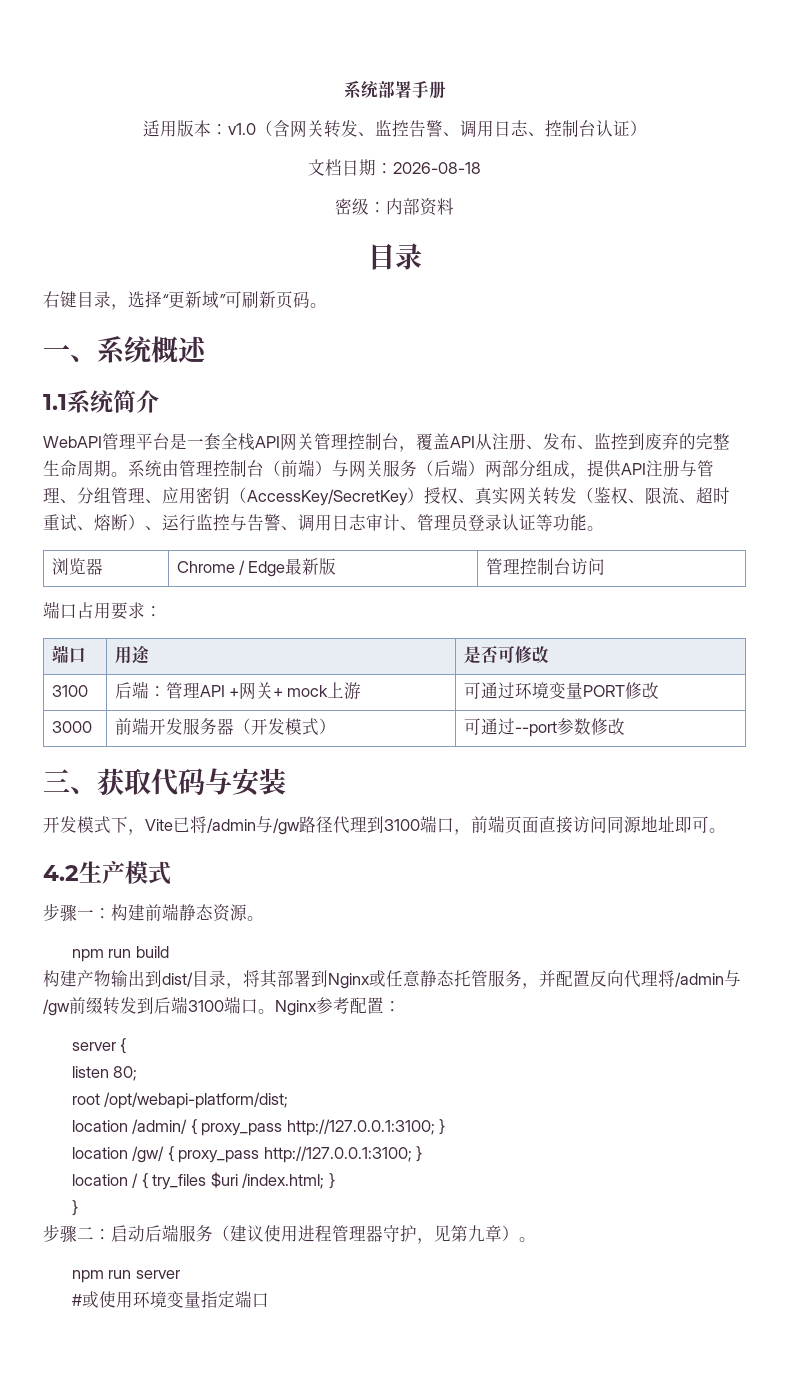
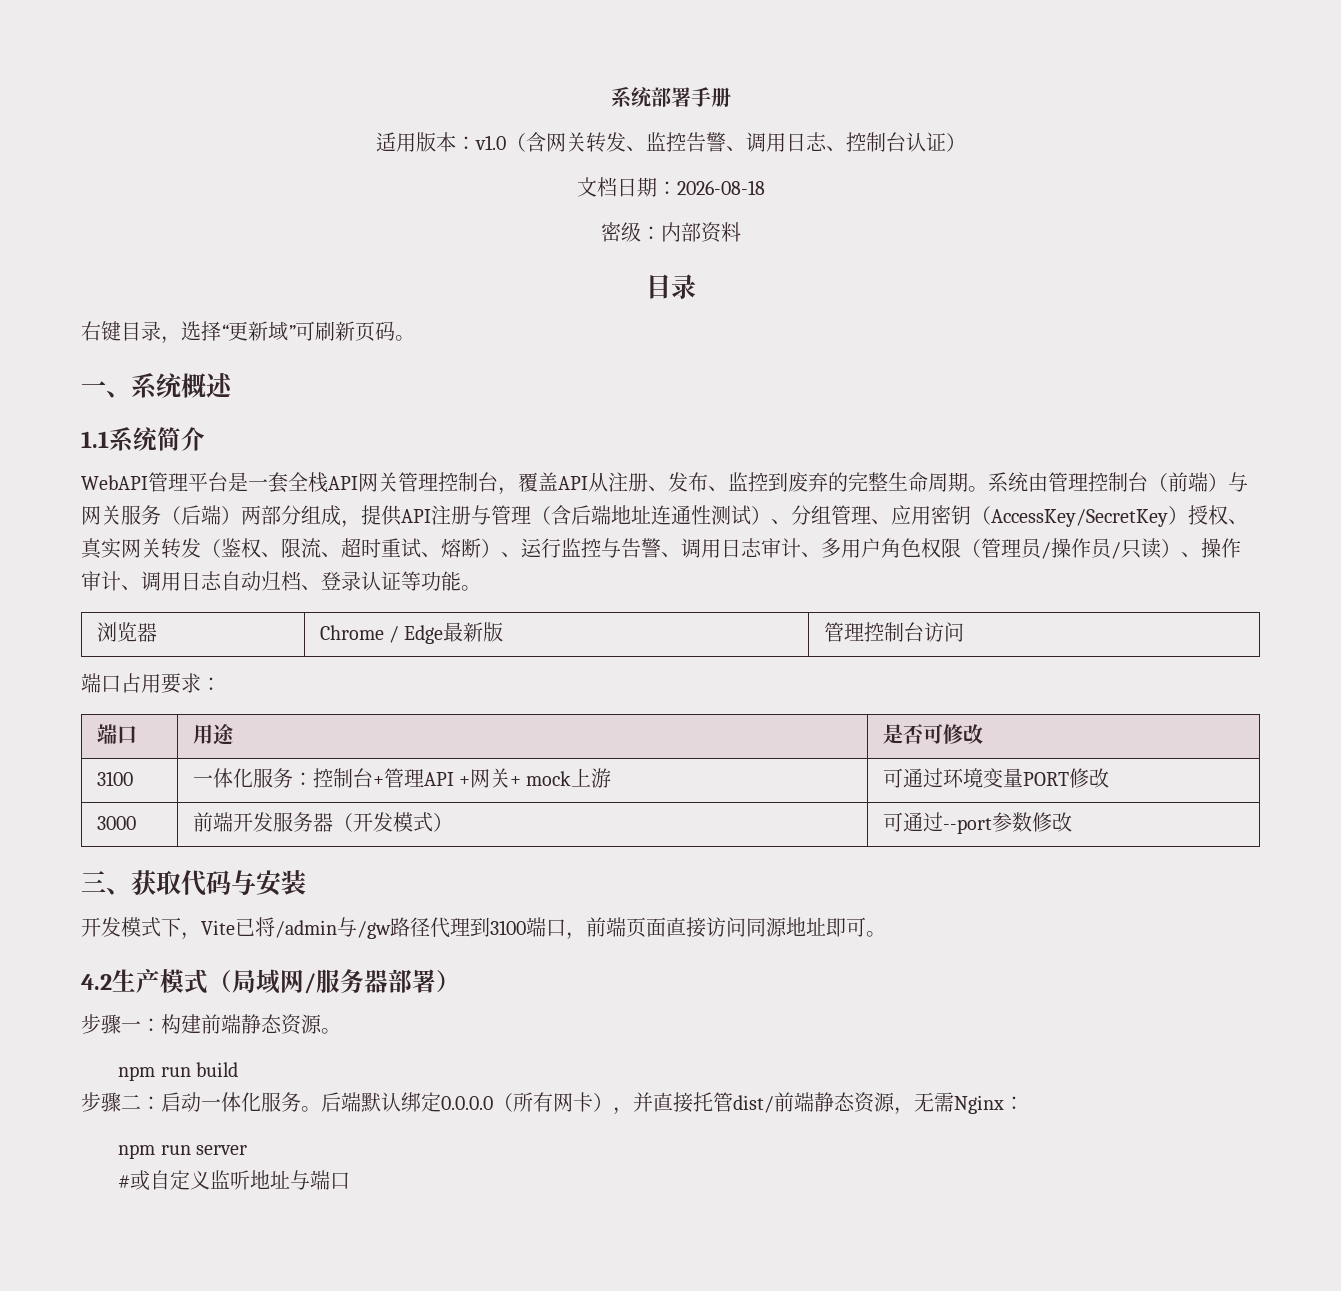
- 系统由管理控制台（前端）与网关服务（后端）两部分组成，提供API注册与管理、分组管理、应用密钥（AccessKey/SecretKey）授权、真实网关转发（鉴权、限流、超时重试、熔断）、运行监控与告警、调用日志审计、管理员登录认证等功能。
+ 系统由管理控制台（前端）与网关服务（后端）两部分组成，提供API注册与管理（含后端地址连通性测试）、分组管理、应用密钥（AccessKey/SecretKey）授权、真实网关转发（鉴权、限流、超时重试、熔断）、运行监控与告警、调用日志审计、多用户角色权限（管理员/操作员/只读）、操作审计、调用日志自动归档、登录认证等功能。
- 3100 | 后端：管理API +网关+ mock上游 | 可通过环境变量PORT修改
+ 3100 | 一体化服务：控制台+管理API +网关+ mock上游 | 可通过环境变量PORT修改
- 4.2生产模式
+ 4.2生产模式（局域网/服务器部署）
- 构建产物输出到dist/目录，将其部署到Nginx或任意静态托管服务，并配置反向代理将/admin与/gw前缀转发到后端3100端口。Nginx参考配置：
- server {
- listen 80;
- root /opt/webapi-platform/dist;
- location /admin/ { proxy_pass http://127.0.0.1:3100; }
- location /gw/ { proxy_pass http://127.0.0.1:3100; }
- location / { try_files $uri /index.html; }
- }
- 步骤二：启动后端服务（建议使用进程管理器守护，见第九章）。
+ 步骤二：启动一体化服务。后端默认绑定0.0.0.0（所有网卡），并直接托管dist/前端静态资源，无需Nginx：
- #或使用环境变量指定端口
+ #或自定义监听地址与端口

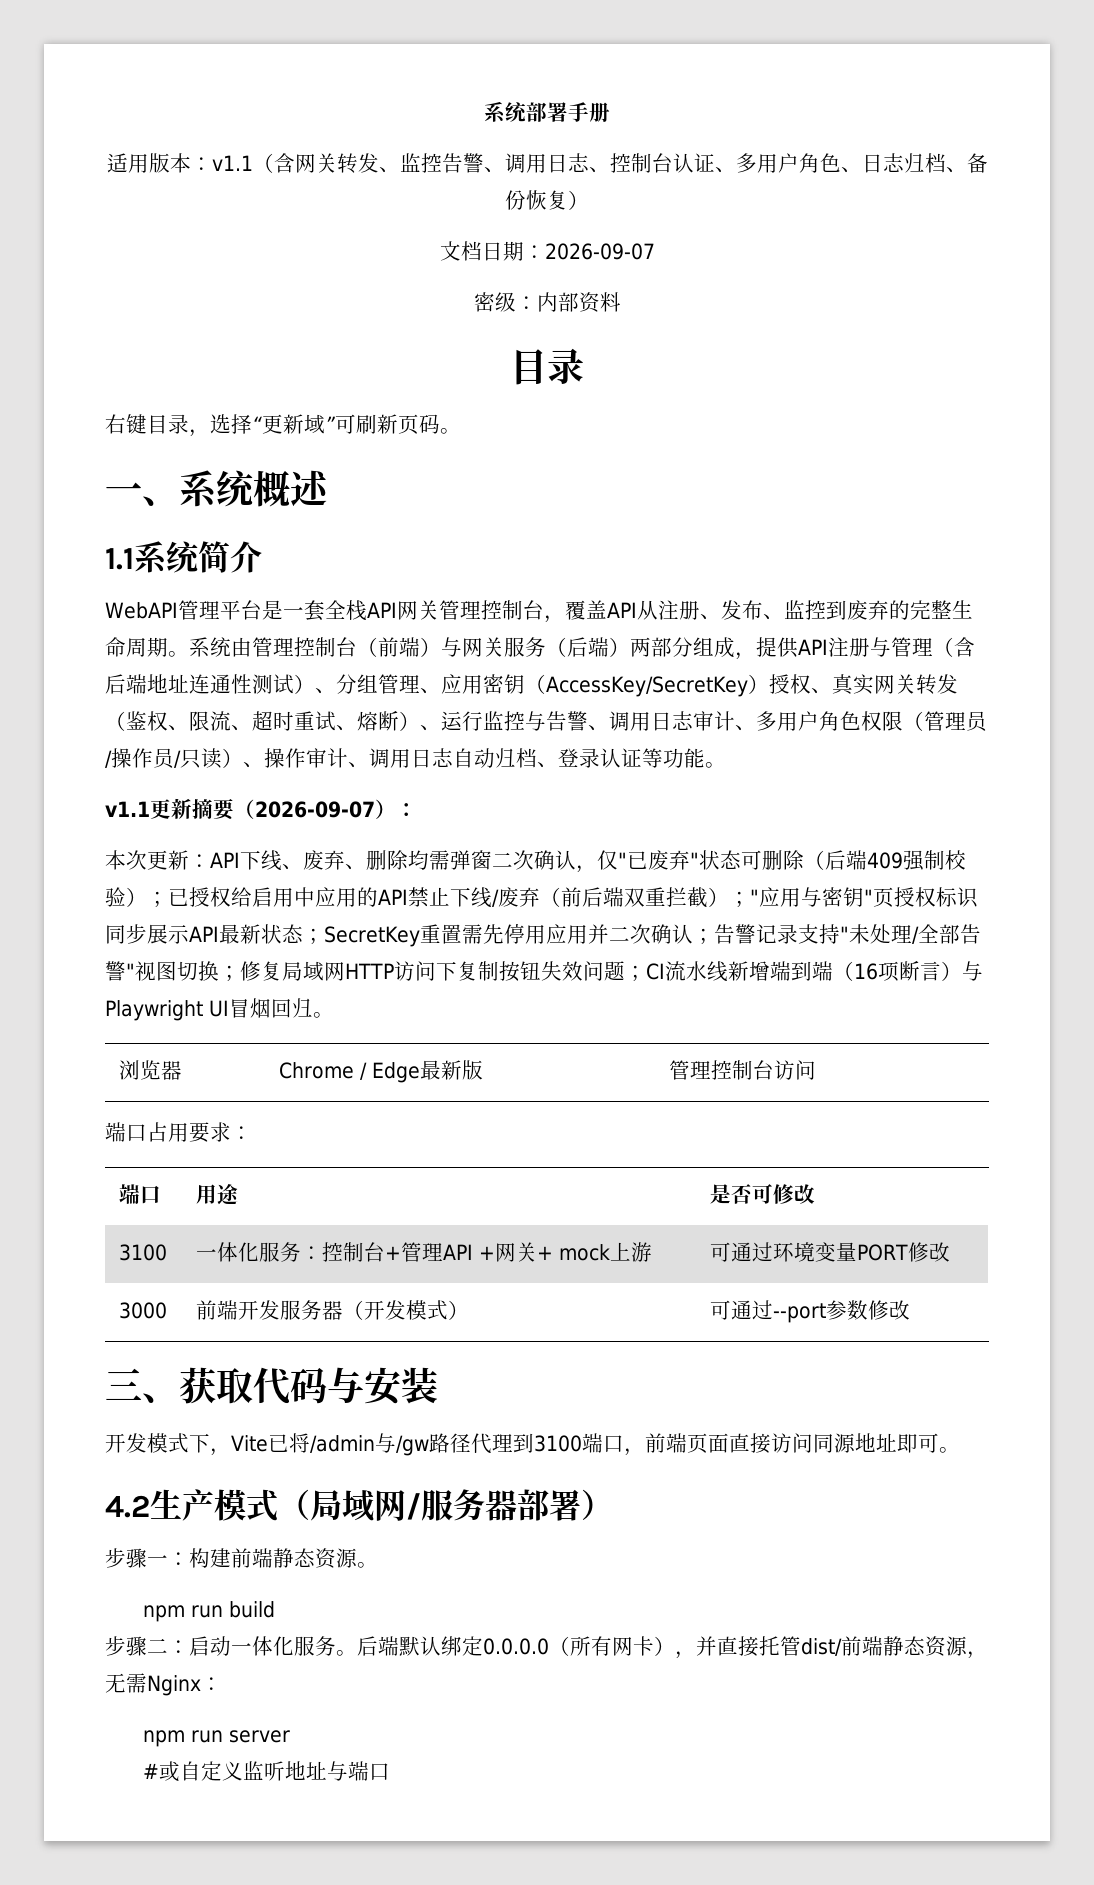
- 适用版本：v1.0（含网关转发、监控告警、调用日志、控制台认证）
+ 适用版本：v1.1（含网关转发、监控告警、调用日志、控制台认证、多用户角色、日志归档、备份恢复）
- 文档日期：2026-08-18
+ 文档日期：2026-09-07
+ v1.1更新摘要（2026-09-07）：
+ 本次更新：API下线、废弃、删除均需弹窗二次确认，仅"已废弃"状态可删除（后端409强制校验）；已授权给启用中应用的API禁止下线/废弃（前后端双重拦截）；"应用与密钥"页授权标识同步展示API最新状态；SecretKey重置需先停用应用并二次确认；告警记录支持"未处理/全部告警"视图切换；修复局域网HTTP访问下复制按钮失效问题；CI流水线新增端到端（16项断言）与Playwright UI冒烟回归。

